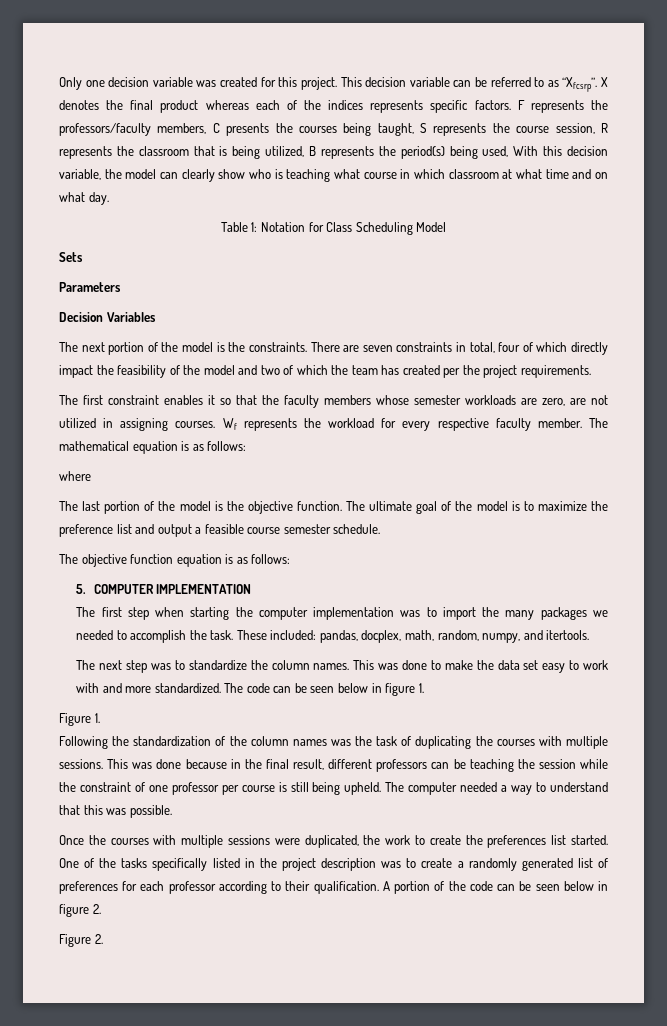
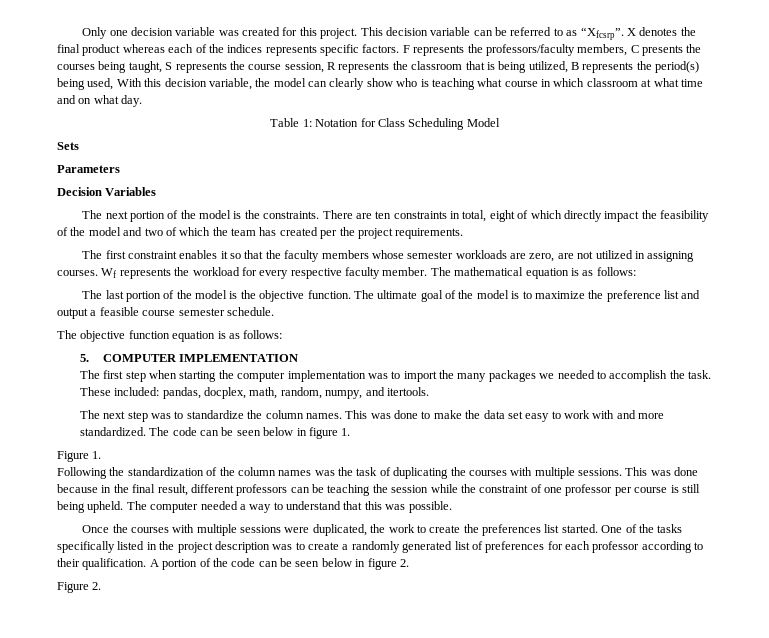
- There are seven constraints in total, four of which directly impact the feasibility of the model and two of which the team has created per the project requirements.
+ There are ten constraints in total, eight of which directly impact the feasibility of the model and two of which the team has created per the project requirements.
- where

